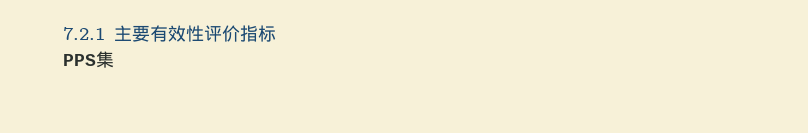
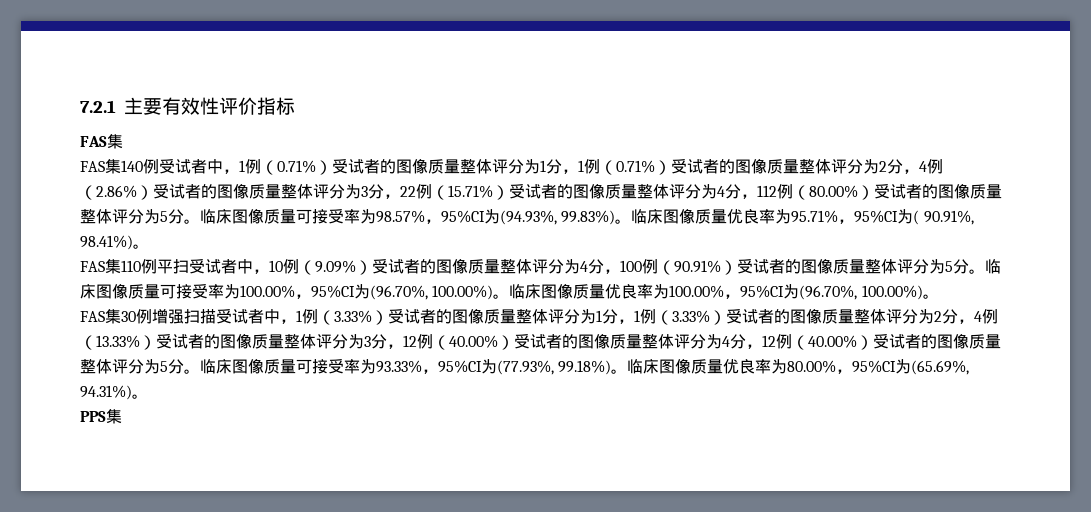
  7.2.1主要有效性评价指标
+ FAS集
+ FAS集140例受试者中，1例（0.71%）受试者的图像质量整体评分为1分，1例（0.71%）受试者的图像质量整体评分为2分，4例（2.86%）受试者的图像质量整体评分为3分，22例（15.71%）受试者的图像质量整体评分为4分，112例（80.00%）受试者的图像质量整体评分为5分。临床图像质量可接受率为98.57%，95%CI为(94.93%, 99.83%)。临床图像质量优良率为95.71%，95%CI为( 90.91%, 98.41%)。
+ FAS集110例平扫受试者中，10例（9.09%）受试者的图像质量整体评分为4分，100例（90.91%）受试者的图像质量整体评分为5分。临床图像质量可接受率为100.00%，95%CI为(96.70%, 100.00%)。临床图像质量优良率为100.00%，95%CI为(96.70%, 100.00%)。
+ FAS集30例增强扫描受试者中，1例（3.33%）受试者的图像质量整体评分为1分，1例（3.33%）受试者的图像质量整体评分为2分，4例（13.33%）受试者的图像质量整体评分为3分，12例（40.00%）受试者的图像质量整体评分为4分，12例（40.00%）受试者的图像质量整体评分为5分。临床图像质量可接受率为93.33%，95%CI为(77.93%, 99.18%)。临床图像质量优良率为80.00%，95%CI为(65.69%, 94.31%)。

